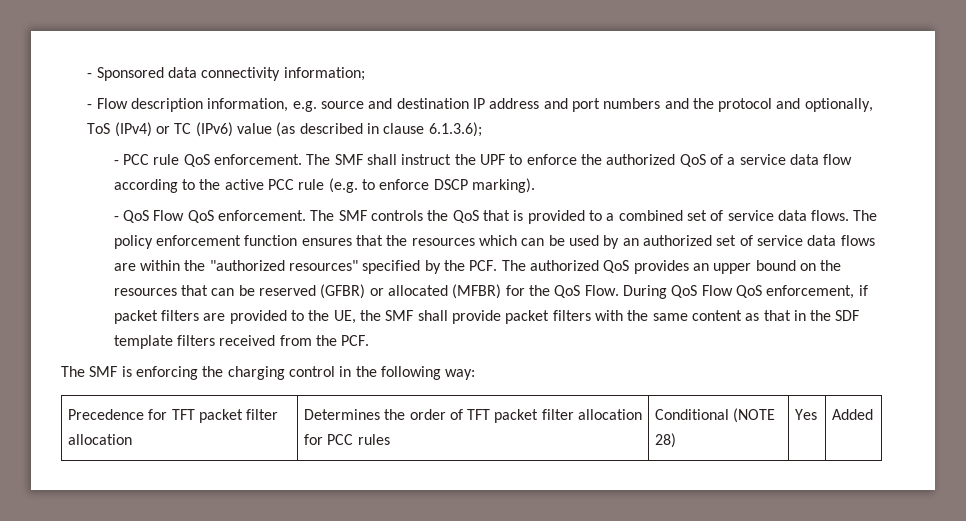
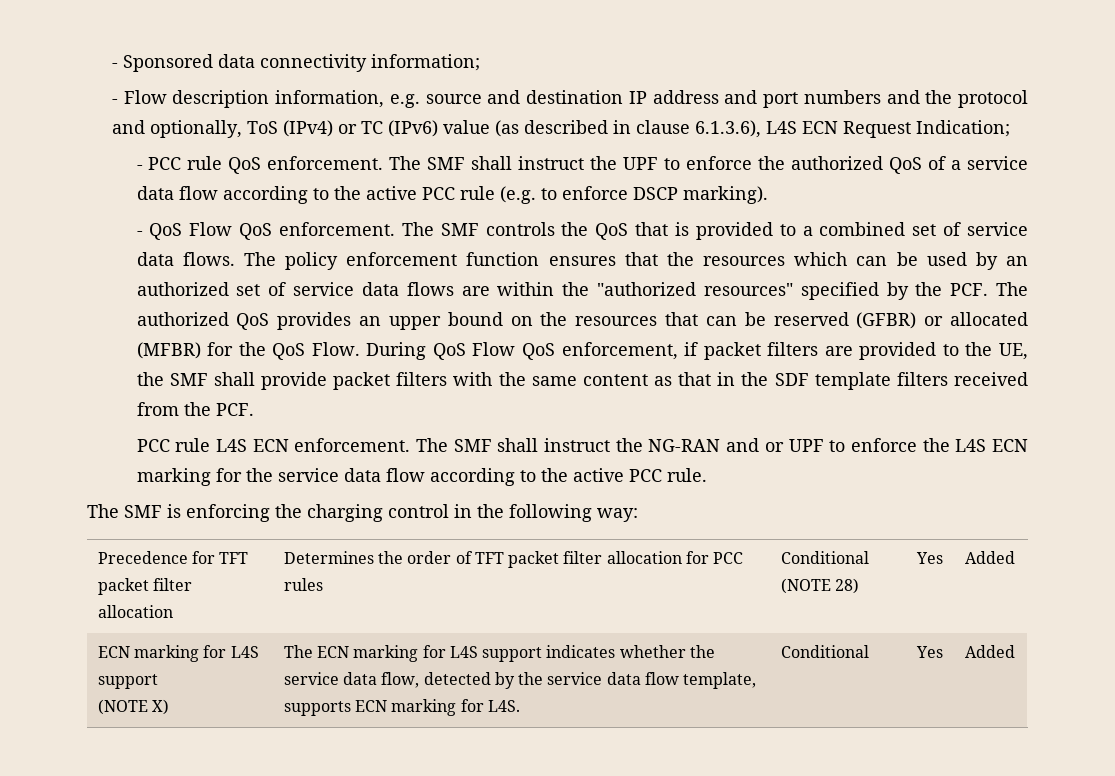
- - Flow description information, e.g. source and destination IP address and port numbers and the protocol and optionally, ToS (IPv4) or TC (IPv6) value (as described in clause 6.1.3.6);
+ - Flow description information, e.g. source and destination IP address and port numbers and the protocol and optionally, ToS (IPv4) or TC (IPv6) value (as described in clause 6.1.3.6), L4S ECN Request Indication;
+ PCC rule L4S ECN enforcement. The SMF shall instruct the NG-RAN and or UPF to enforce the L4S ECN marking for the service data flow according to the active PCC rule.
  Precedence for TFT packet filter allocation | Determines the order of TFT packet filter allocation for PCC rules | Conditional (NOTE 28) | Yes | Added
+ ECN marking for L4S support
+ (NOTE X) | The ECN marking for L4S support indicates whether the service data flow, detected by the service data flow template, supports ECN marking for L4S. | Conditional | Yes | Added

